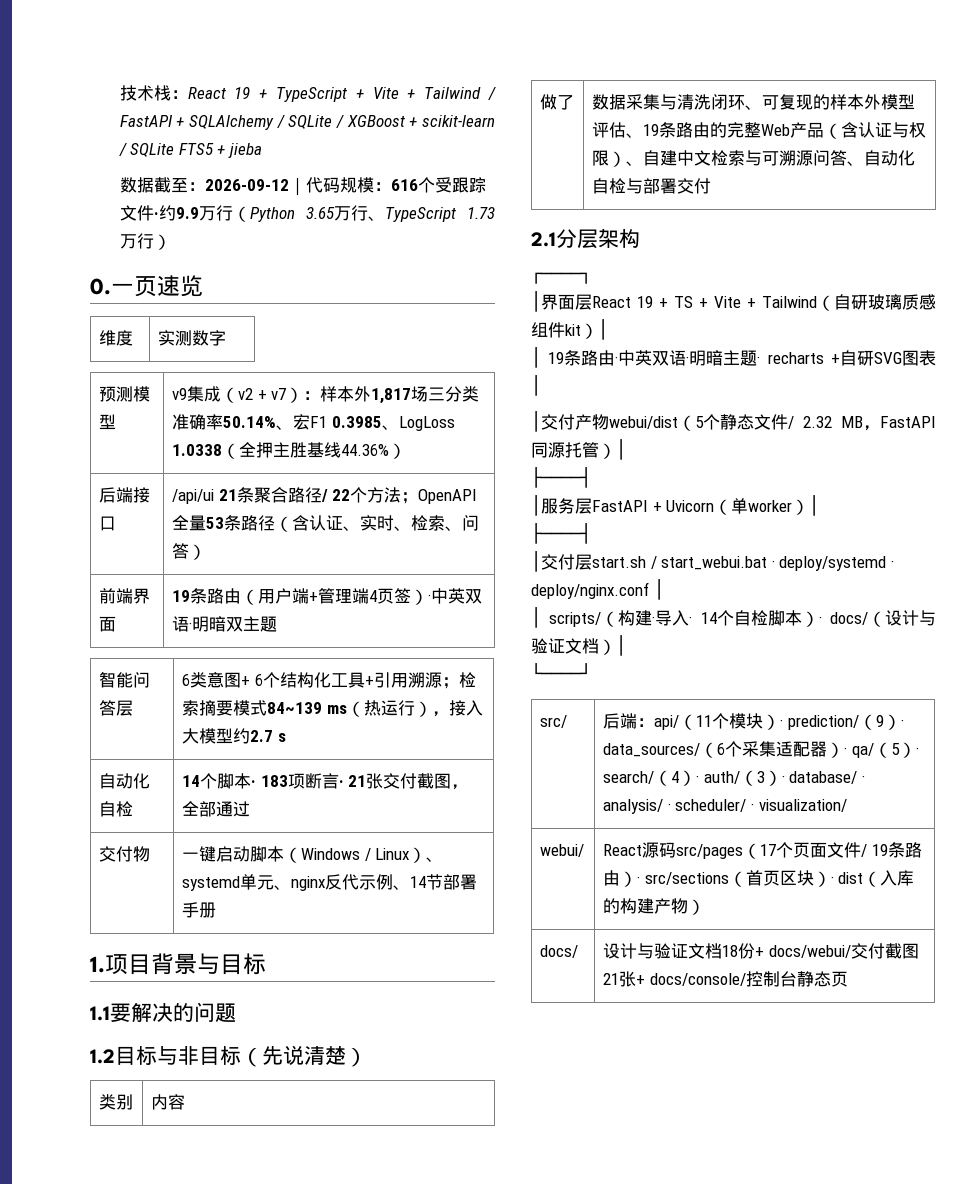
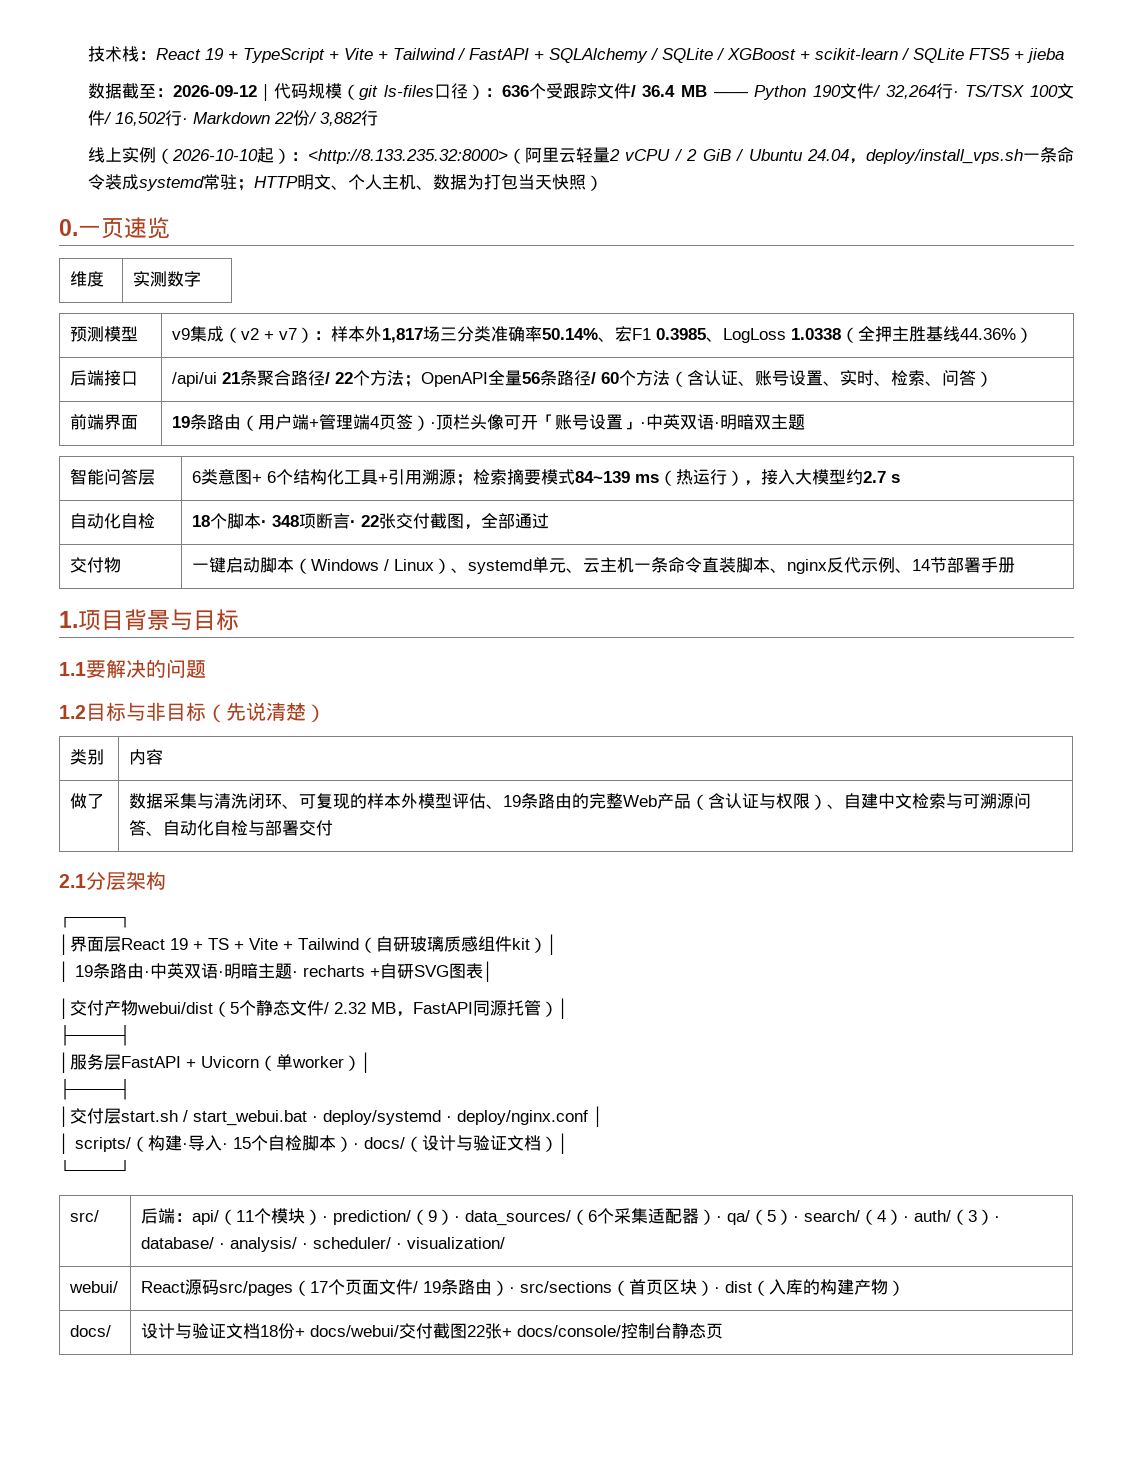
- 数据截至：2026-09-12｜代码规模：616个受跟踪文件·约9.9万行（Python 3.65万行、TypeScript 1.73万行）
+ 数据截至：2026-09-12｜代码规模（git ls-files口径）：636个受跟踪文件/ 36.4 MB —— Python 190文件/ 32,264行· TS/TSX 100文件/ 16,502行· Markdown 22份/ 3,882行
+ 线上实例（2026-10-10起）：<http://8.133.235.32:8000>（阿里云轻量2 vCPU / 2 GiB / Ubuntu 24.04，deploy/install_vps.sh一条命令装成systemd常驻；HTTP明文、个人主机、数据为打包当天快照）
- 后端接口 | /api/ui 21条聚合路径/ 22个方法；OpenAPI全量53条路径（含认证、实时、检索、问答）
+ 后端接口 | /api/ui 21条聚合路径/ 22个方法；OpenAPI全量56条路径/ 60个方法（含认证、账号设置、实时、检索、问答）
- 前端界面 | 19条路由（用户端+管理端4页签）·中英双语·明暗双主题
+ 前端界面 | 19条路由（用户端+管理端4页签）·顶栏头像可开「账号设置」·中英双语·明暗双主题
- 自动化自检 | 14个脚本· 183项断言· 21张交付截图，全部通过
+ 自动化自检 | 18个脚本· 348项断言· 22张交付截图，全部通过
- 交付物 | 一键启动脚本（Windows / Linux）、systemd单元、nginx反代示例、14节部署手册
+ 交付物 | 一键启动脚本（Windows / Linux）、systemd单元、云主机一条命令直装脚本、nginx反代示例、14节部署手册
- │ scripts/（构建·导入· 14个自检脚本）· docs/（设计与验证文档）│
+ │ scripts/（构建·导入· 15个自检脚本）· docs/（设计与验证文档）│
- docs/ | 设计与验证文档18份+ docs/webui/交付截图21张+ docs/console/控制台静态页
+ docs/ | 设计与验证文档18份+ docs/webui/交付截图22张+ docs/console/控制台静态页

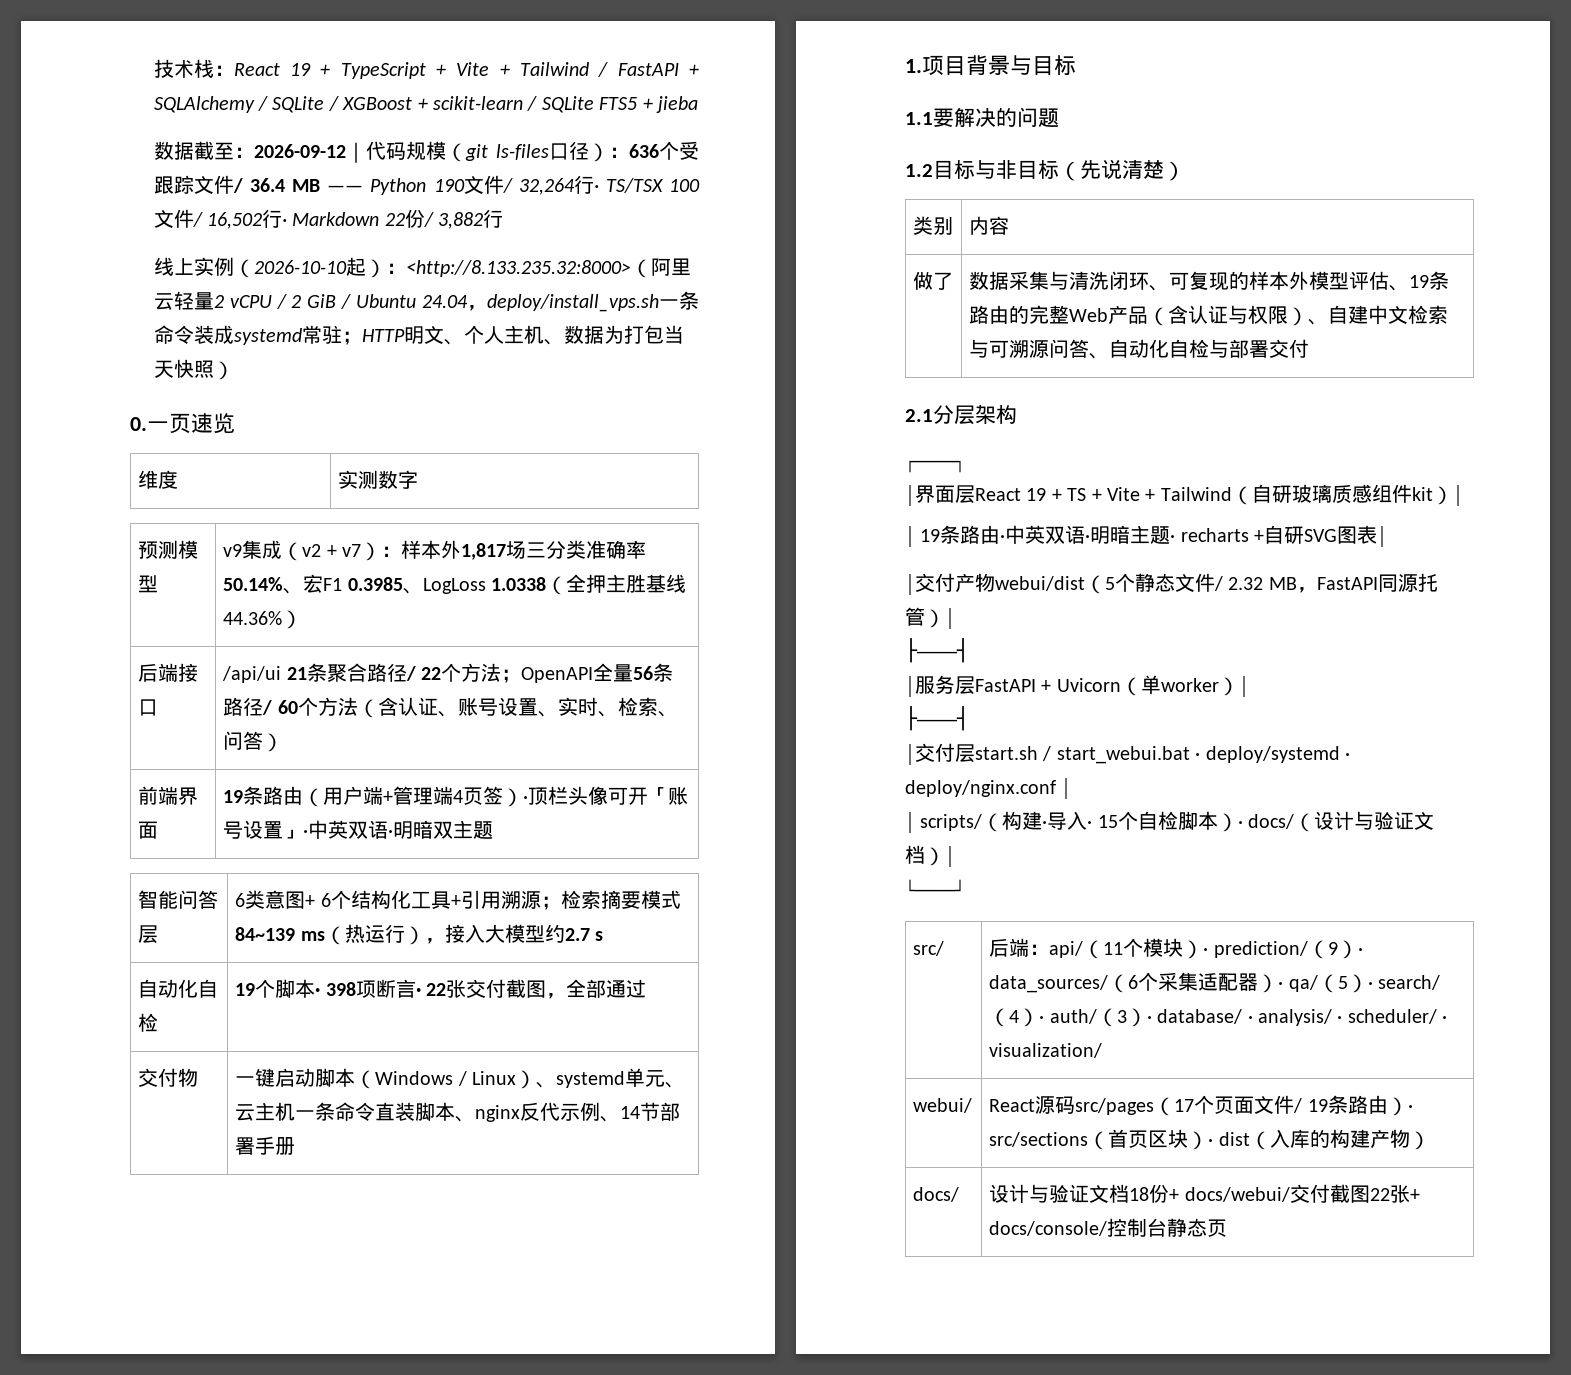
- 自动化自检 | 18个脚本· 348项断言· 22张交付截图，全部通过
+ 自动化自检 | 19个脚本· 398项断言· 22张交付截图，全部通过

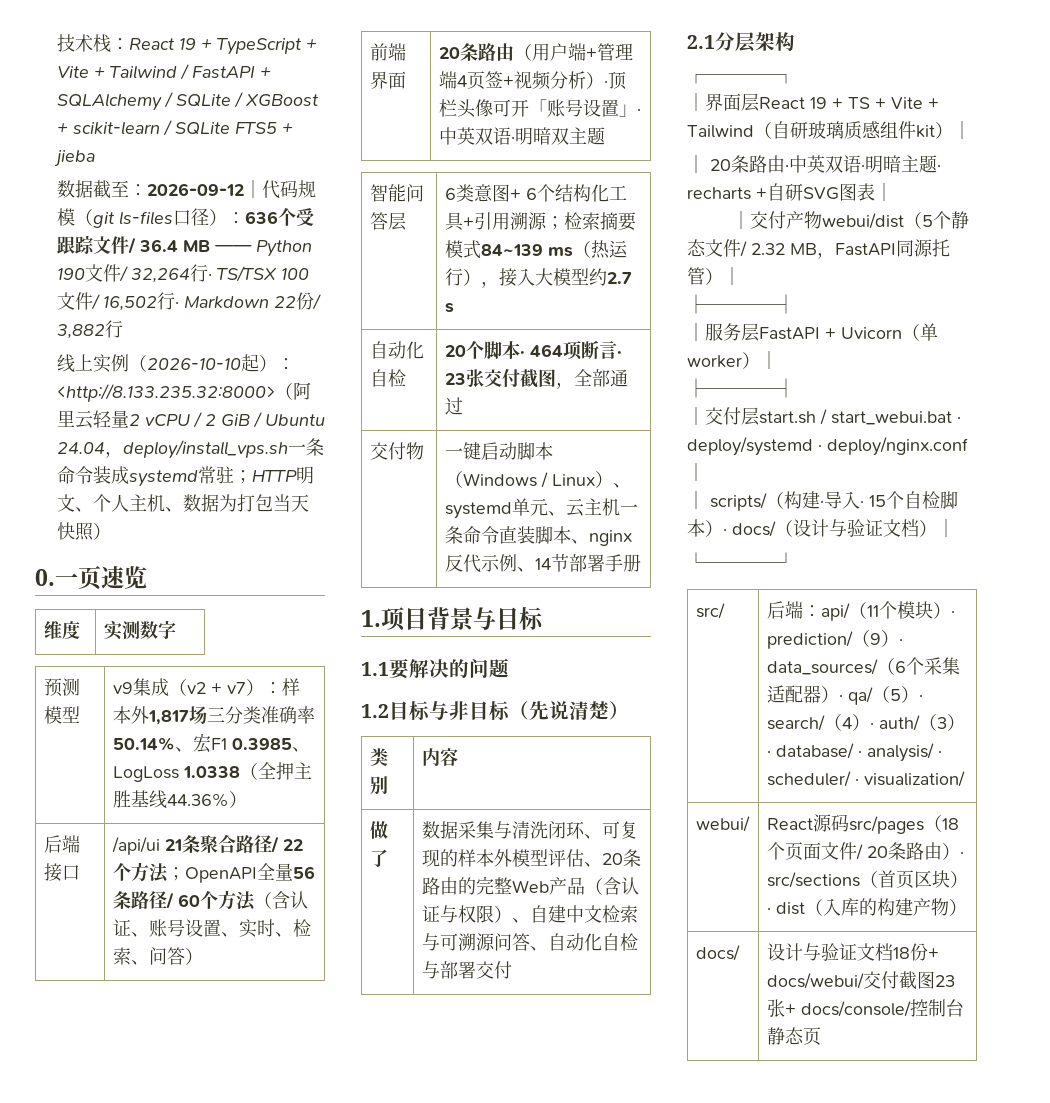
- 前端界面 | 19条路由（用户端+管理端4页签）·顶栏头像可开「账号设置」·中英双语·明暗双主题
+ 前端界面 | 20条路由（用户端+管理端4页签+视频分析）·顶栏头像可开「账号设置」·中英双语·明暗双主题
- 自动化自检 | 19个脚本· 398项断言· 22张交付截图，全部通过
+ 自动化自检 | 20个脚本· 464项断言· 23张交付截图，全部通过
- 做了 | 数据采集与清洗闭环、可复现的样本外模型评估、19条路由的完整Web产品（含认证与权限）、自建中文检索与可溯源问答、自动化自检与部署交付
+ 做了 | 数据采集与清洗闭环、可复现的样本外模型评估、20条路由的完整Web产品（含认证与权限）、自建中文检索与可溯源问答、自动化自检与部署交付
- │ 19条路由·中英双语·明暗主题· recharts +自研SVG图表│
+ │ 20条路由·中英双语·明暗主题· recharts +自研SVG图表│
- webui/ | React源码src/pages（17个页面文件/ 19条路由）· src/sections（首页区块）· dist（入库的构建产物）
+ webui/ | React源码src/pages（18个页面文件/ 20条路由）· src/sections（首页区块）· dist（入库的构建产物）
- docs/ | 设计与验证文档18份+ docs/webui/交付截图22张+ docs/console/控制台静态页
+ docs/ | 设计与验证文档18份+ docs/webui/交付截图23张+ docs/console/控制台静态页

